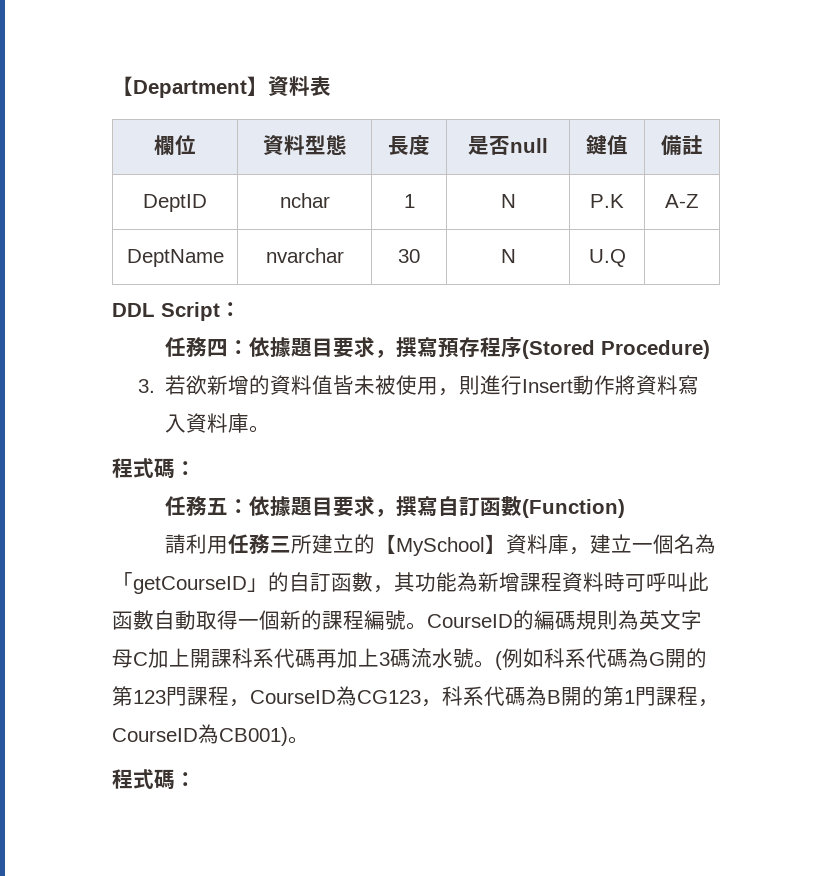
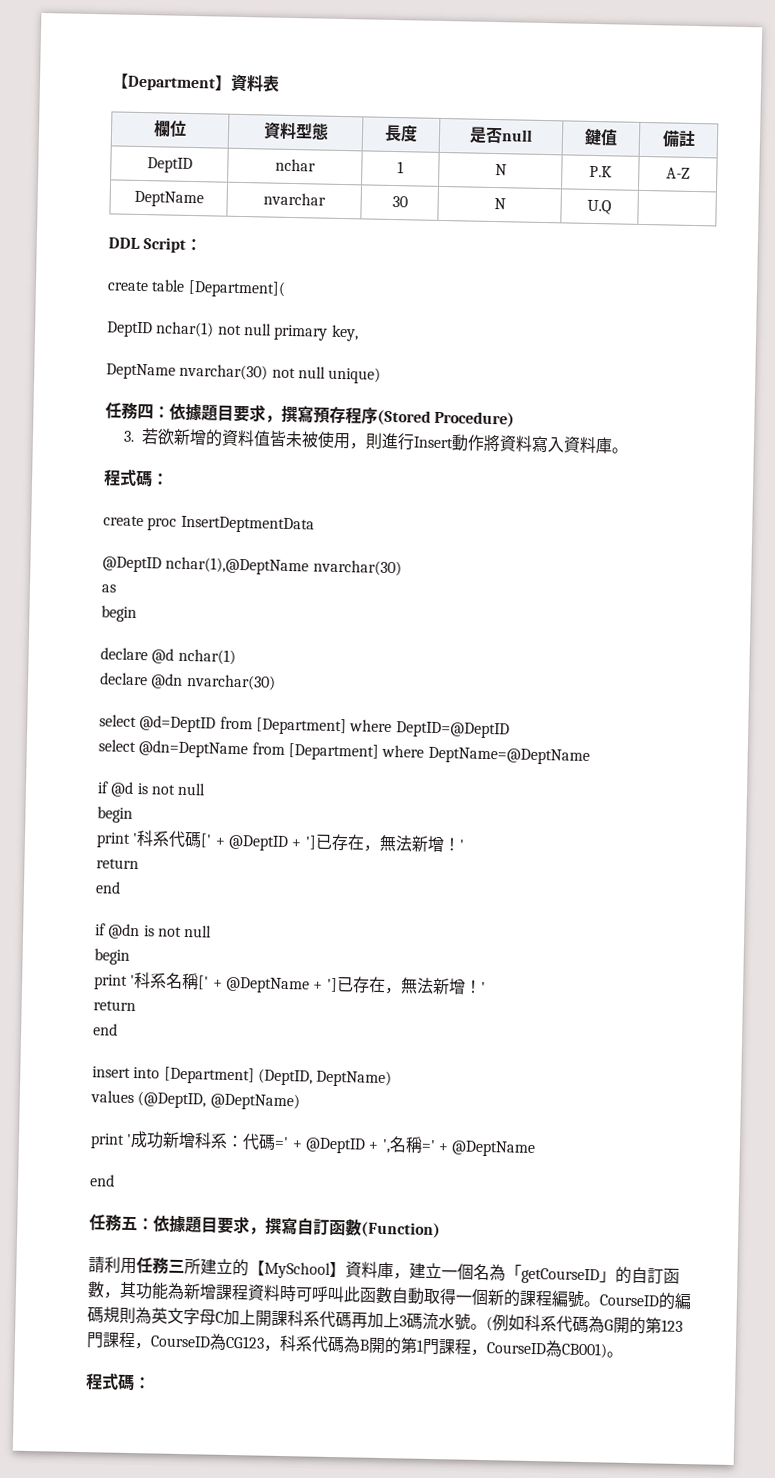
+ create table [Department](
+ DeptID nchar(1) not null primary key,
+ DeptName nvarchar(30) not null unique)
+ create proc InsertDeptmentData
+ @DeptID nchar(1),@DeptName nvarchar(30)
+ as
+ begin
+ declare @d nchar(1)
+ declare @dn nvarchar(30)
+ select @d=DeptID from [Department] where DeptID=@DeptID
+ select @dn=DeptName from [Department] where DeptName=@DeptName
+ if @d is not null
+ begin
+ print '科系代碼[' + @DeptID + ']已存在，無法新增！'
+ return
+ end
+ if @dn is not null
+ begin
+ print '科系名稱[' + @DeptName + ']已存在，無法新增！'
+ return
+ end
+ insert into [Department] (DeptID, DeptName)
+ values (@DeptID, @DeptName)
+ print '成功新增科系：代碼=' + @DeptID + ',名稱=' + @DeptName
+ end

